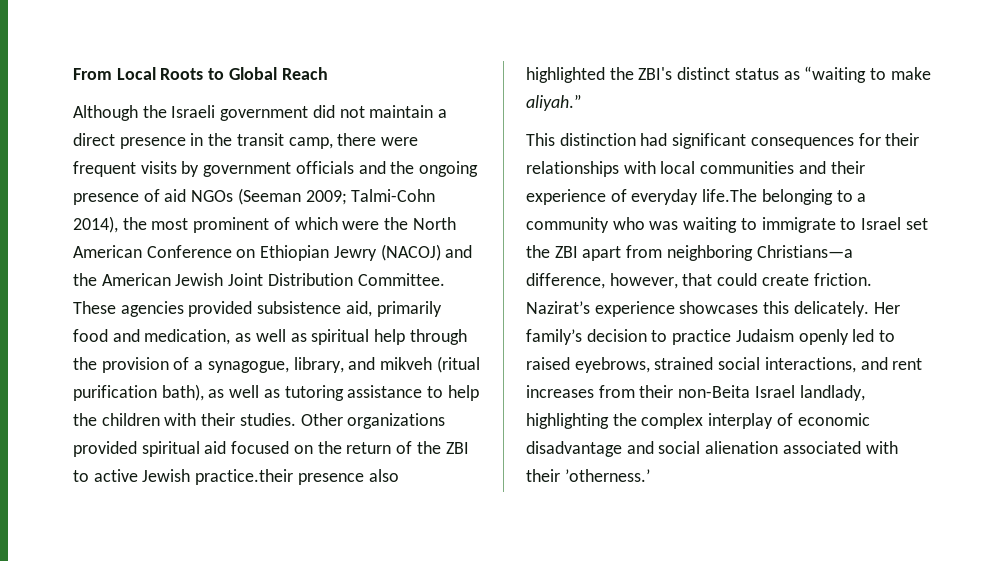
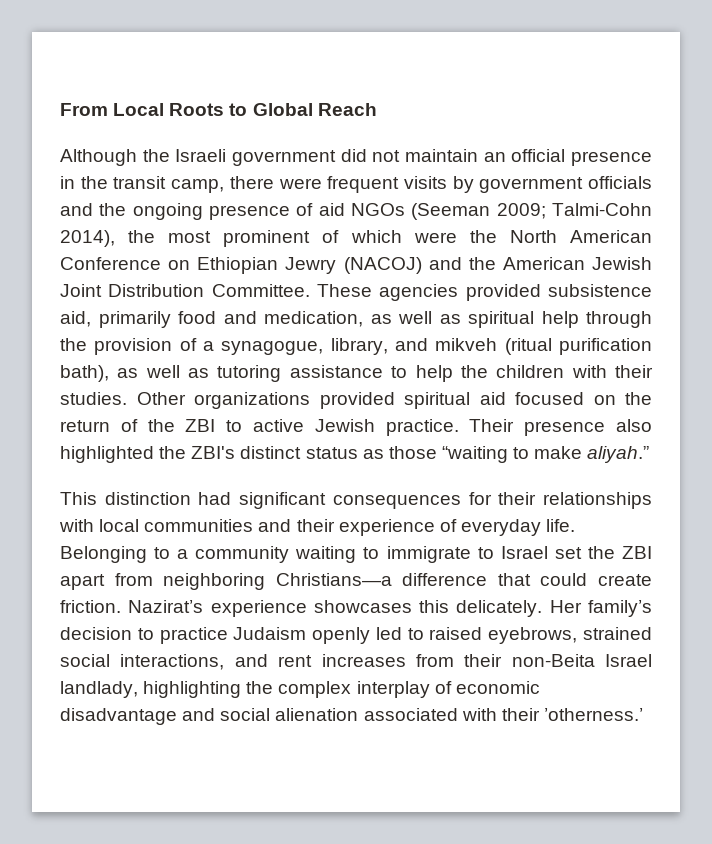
- Although the Israeli government did not maintain a direct presence in the transit camp, there were frequent visits by government officials and the ongoing presence of aid NGOs (Seeman 2009; Talmi-Cohn 2014), the most prominent of which were the North American Conference on Ethiopian Jewry (NACOJ) and the American Jewish Joint Distribution Committee.
+ Although the Israeli government did not maintain an official presence in the transit camp, there were frequent visits by government officials and the ongoing presence of aid NGOs (Seeman 2009; Talmi-Cohn 2014), the most prominent of which were the North American Conference on Ethiopian Jewry (NACOJ) and the American Jewish Joint Distribution Committee.
- Other organizations provided spiritual aid focused on the return of the ZBI to active Jewish practice.their presence also highlighted the ZBI's distinct status as “waiting to make aliyah.”
+ Other organizations provided spiritual aid focused on the return of the ZBI to active Jewish practice. Their presence also highlighted the ZBI's distinct status as those “waiting to make aliyah.”
- This distinction had significant consequences for their relationships with local communities and their experience of everyday life.The belonging to a community who was waiting to immigrate to Israel set the ZBI apart from neighboring Christians—a difference, however, that could create friction.
+ This distinction had significant consequences for their relationships with local communities and their experience of everyday life. Belonging to a community waiting to immigrate to Israel set the ZBI apart from neighboring Christians—a difference that could create friction.

